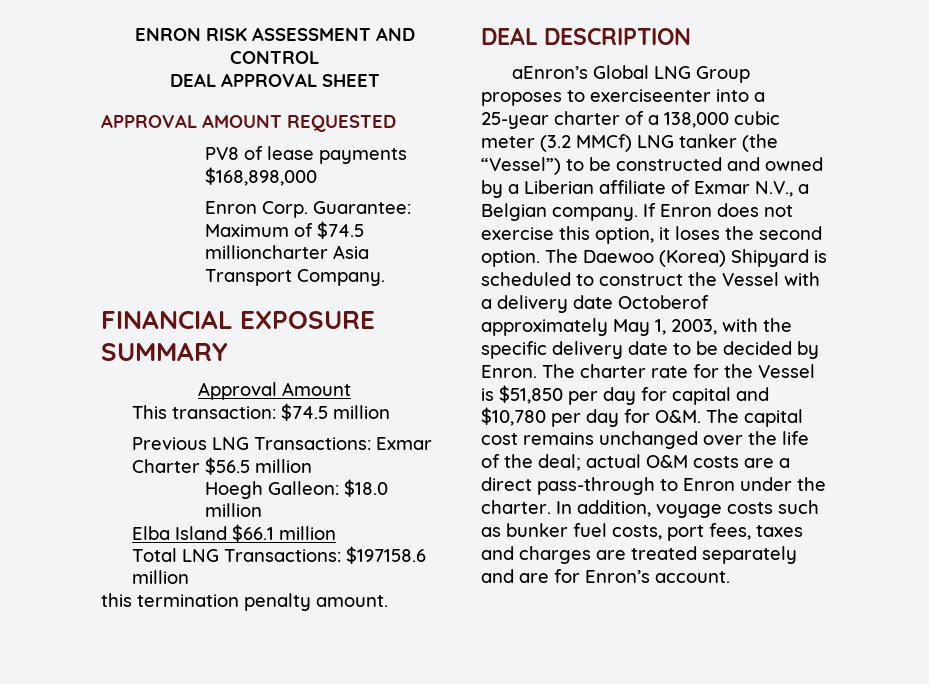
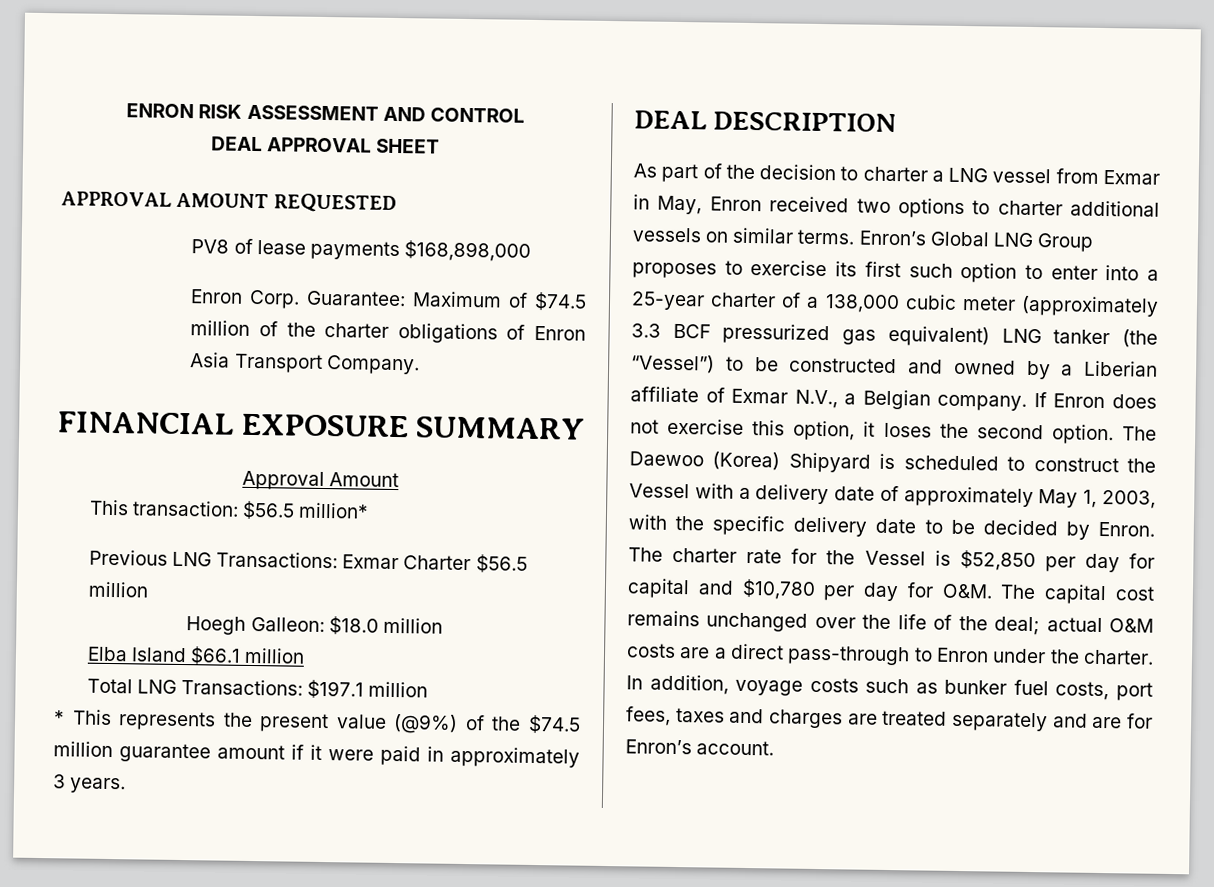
- Guarantee: Maximum of $74.5 millioncharter Asia Transport Company.
+ Guarantee: Maximum of $74.5 million of the charter obligations of Enron Asia Transport Company.
- This transaction: $74.5 million
+ This transaction: $56.5 million*
- Total LNG Transactions: $197158.6 million
- this termination penalty amount.
+ Total LNG Transactions: $197.1 million
+ * This represents the present value (@9%) of the $74.5 million guarantee amount if it were paid in approximately 3 years.
  DEAL DESCRIPTION
- aEnron’s Global LNG Group proposes to exerciseenter into a 25-year charter of a 138,000 cubic meter (3.2 MMCf) LNG tanker (the “Vessel”) to be constructed and owned by a Liberian affiliate of Exmar N.V., a Belgian company.
+ As part of the decision to charter a LNG vessel from Exmar in May, Enron received two options to charter additional vessels on similar terms. Enron’s Global LNG Group proposes to exercise its first such option to enter into a 25-year charter of a 138,000 cubic meter (approximately 3.3 BCF pressurized gas equivalent) LNG tanker (the “Vessel”) to be constructed and owned by a Liberian affiliate of Exmar N.V., a Belgian company.
- The Daewoo (Korea) Shipyard is scheduled to construct the Vessel with a delivery date Octoberof approximately May 1, 2003, with the specific delivery date to be decided by Enron.
+ The Daewoo (Korea) Shipyard is scheduled to construct the Vessel with a delivery date of approximately May 1, 2003, with the specific delivery date to be decided by Enron.
- The charter rate for the Vessel is $51,850 per day for capital and $10,780 per day for O&M. The capital cost remains unchanged over the life of the deal; actual O&M costs are a direct pass-through to Enron under the charter.
+ The charter rate for the Vessel is $52,850 per day for capital and $10,780 per day for O&M. The capital cost remains unchanged over the life of the deal; actual O&M costs are a direct pass-through to Enron under the charter.

